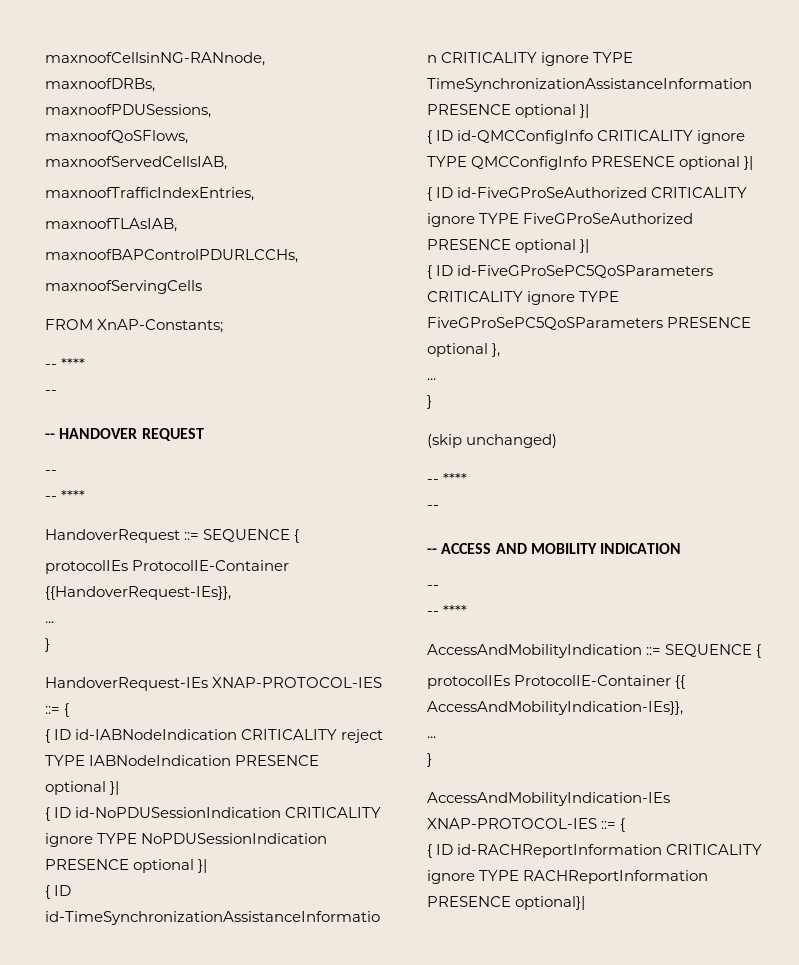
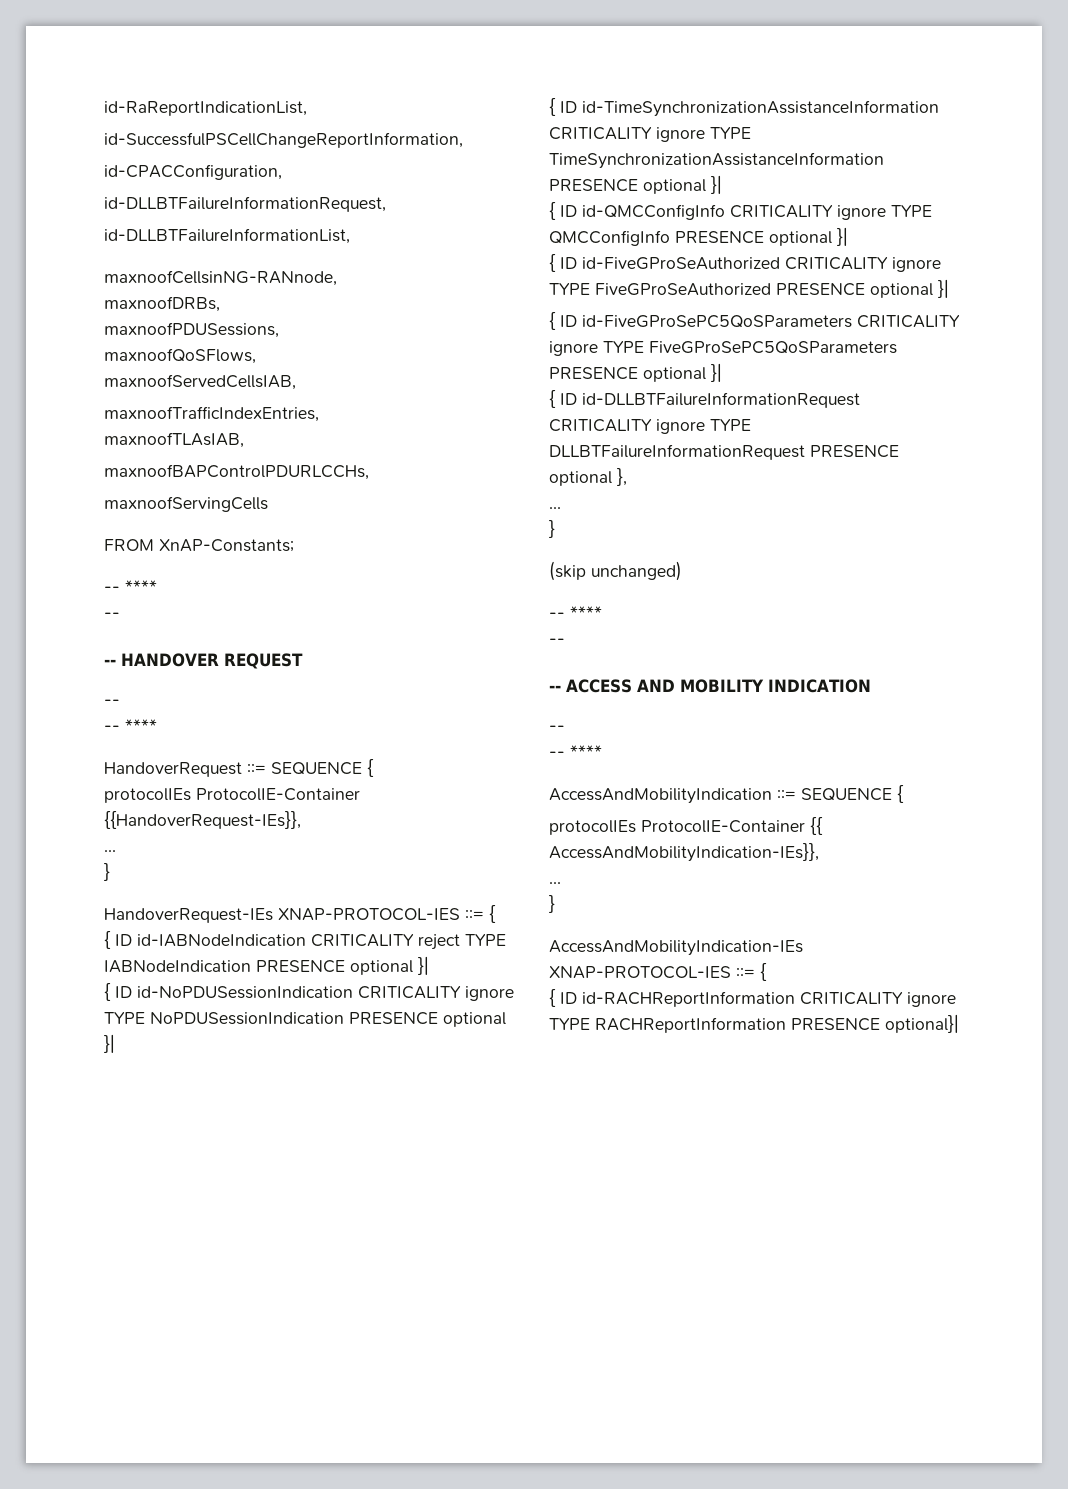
+ id-RaReportIndicationList,
+ id-SuccessfulPSCellChangeReportInformation,
+ id-CPACConfiguration,
+ id-DLLBTFailureInformationRequest,
+ id-DLLBTFailureInformationList,
- { ID id-FiveGProSePC5QoSParameters CRITICALITY ignore TYPE FiveGProSePC5QoSParameters PRESENCE optional },
+ { ID id-FiveGProSePC5QoSParameters CRITICALITY ignore TYPE FiveGProSePC5QoSParameters PRESENCE optional }|
+ { ID id-DLLBTFailureInformationRequest CRITICALITY ignore TYPE DLLBTFailureInformationRequest PRESENCE optional },

